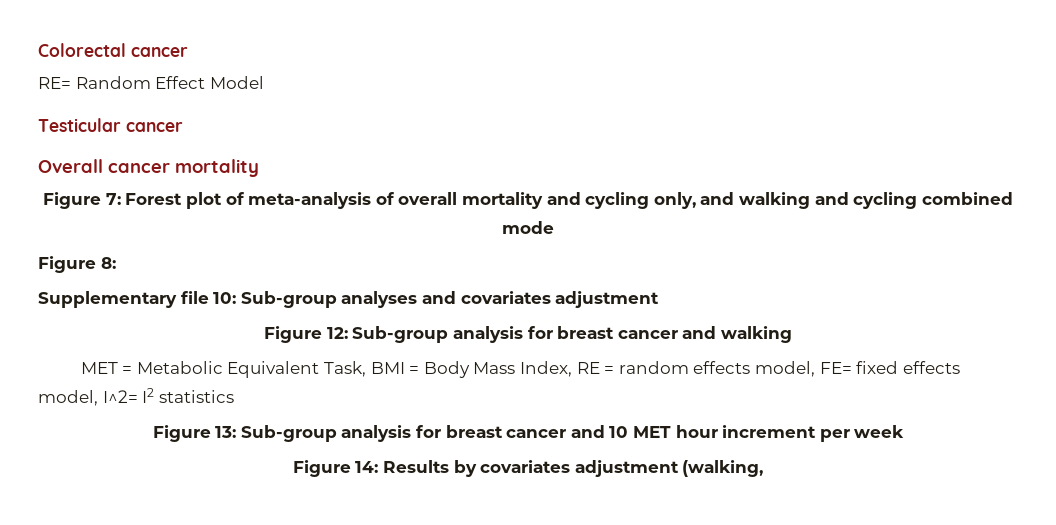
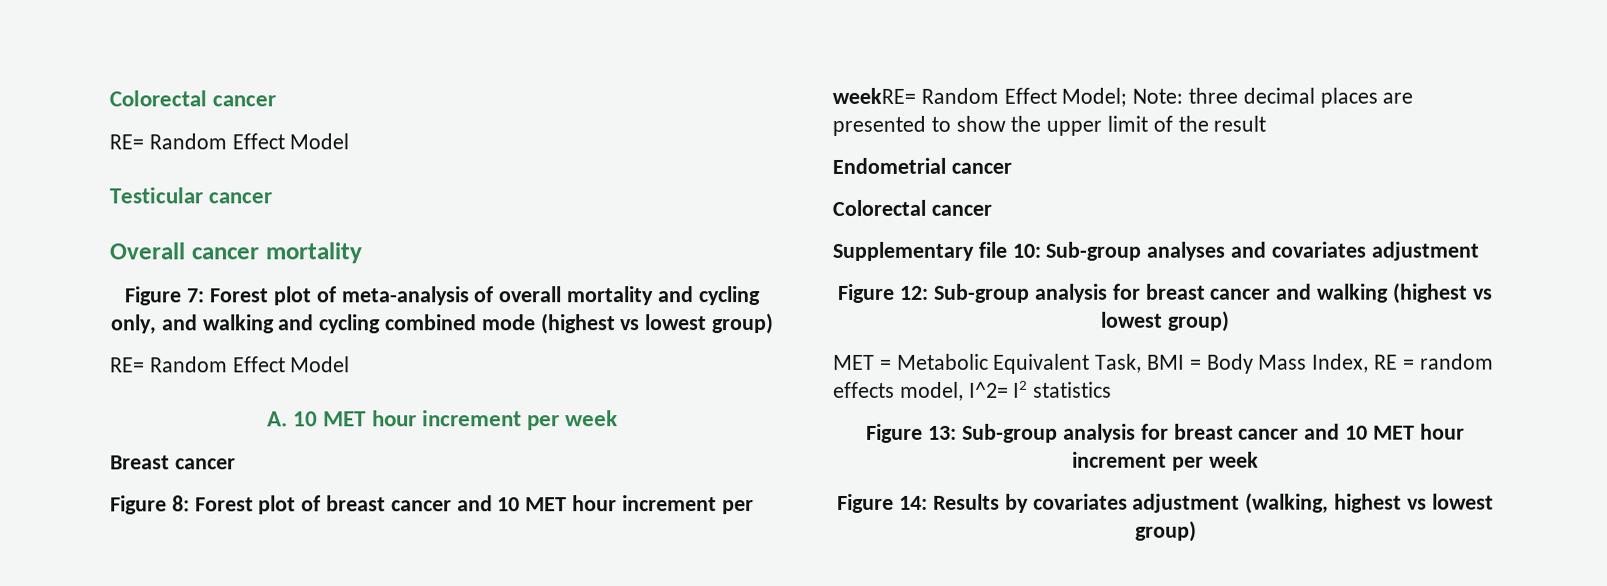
- Figure 7: Forest plot of meta-analysis of overall mortality and cycling only, and walking and cycling combined mode
- Figure 8:
+ Figure 7: Forest plot of meta-analysis of overall mortality and cycling only, and walking and cycling combined mode (highest vs lowest group)
+ RE= Random Effect Model
+ A. 10 MET hour increment per week
+ Breast cancer
+ Figure 8: Forest plot of breast cancer and 10 MET hour increment per weekRE= Random Effect Model; Note: three decimal places are presented to show the upper limit of the result
+ Endometrial cancer
+ Colorectal cancer
- Figure 12: Sub-group analysis for breast cancer and walking
+ Figure 12: Sub-group analysis for breast cancer and walking (highest vs lowest group)
- MET = Metabolic Equivalent Task, BMI = Body Mass Index, RE = random effects model, FE= fixed effects model, I^2= I2 statistics
+ MET = Metabolic Equivalent Task, BMI = Body Mass Index, RE = random effects model, I^2= I2 statistics
- Figure 14: Results by covariates adjustment (walking,
+ Figure 14: Results by covariates adjustment (walking, highest vs lowest group)

